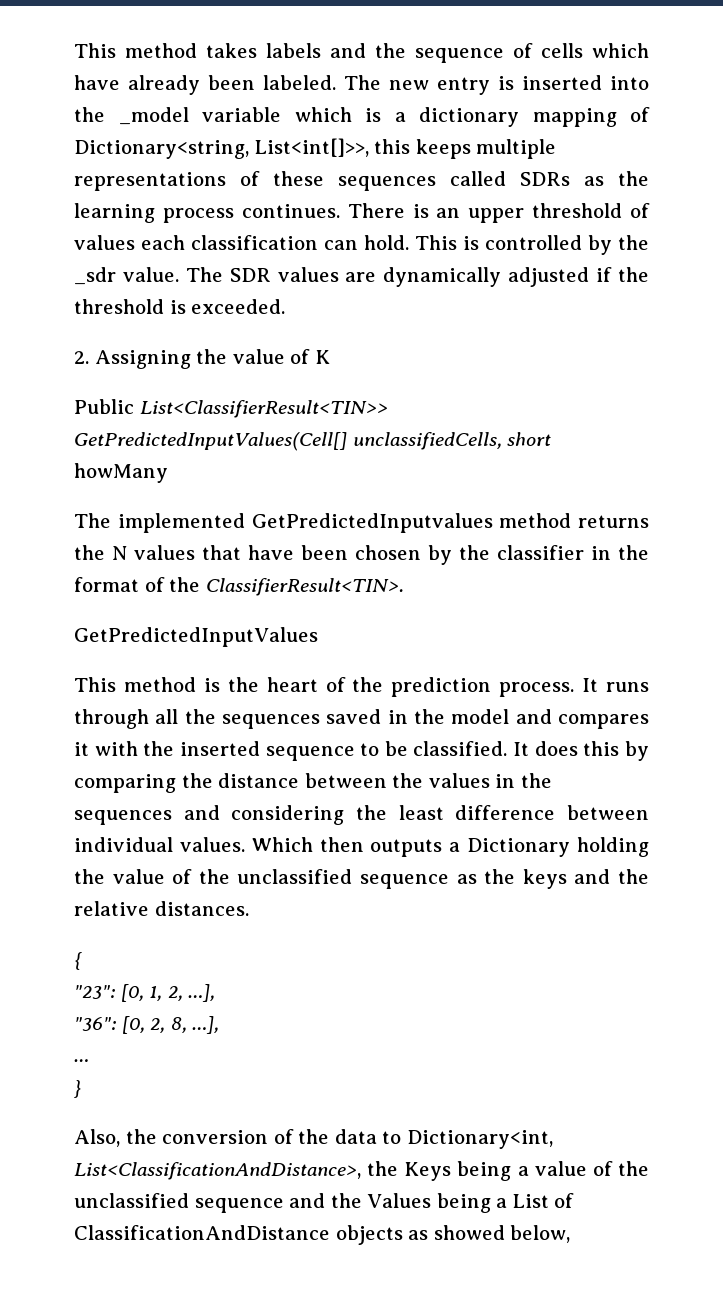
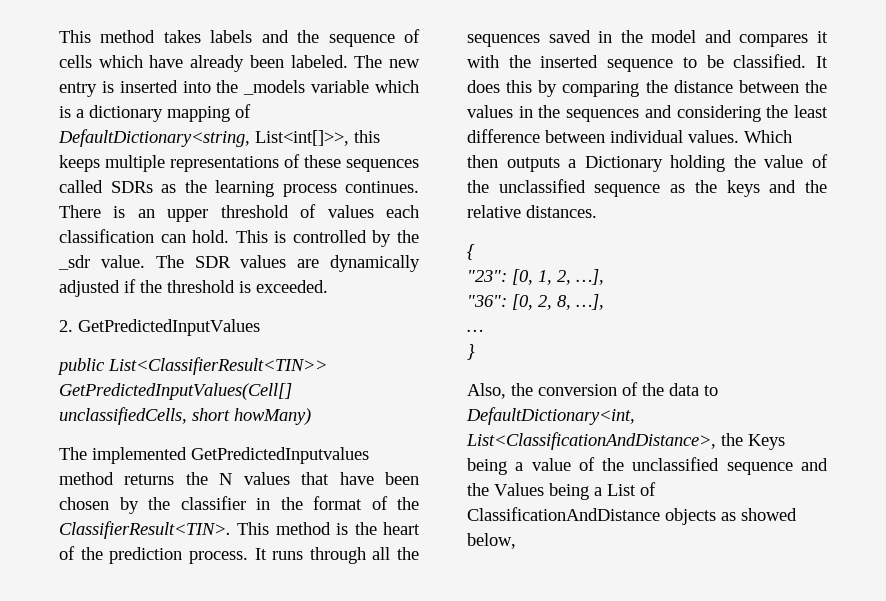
- The new entry is inserted into the _model variable which is a dictionary mapping of Dictionary<string, List<int[]>>, this keeps multiple representations of these sequences called SDRs as the learning process continues.
+ The new entry is inserted into the _models variable which is a dictionary mapping of DefaultDictionary<string, List<int[]>>, this keeps multiple representations of these sequences called SDRs as the learning process continues.
- 2. Assigning the value of K
- Public List<ClassifierResult<TIN>> GetPredictedInputValues(Cell[] unclassifiedCells, short howMany
+ 2. GetPredictedInputValues
+ public List<ClassifierResult<TIN>> GetPredictedInputValues(Cell[] unclassifiedCells, short howMany)
- The implemented GetPredictedInputvalues method returns the N values that have been chosen by the classifier in the format of the ClassifierResult<TIN>.
- GetPredictedInputValues
- This method is the heart of the prediction process.
+ The implemented GetPredictedInputvalues method returns the N values that have been chosen by the classifier in the format of the ClassifierResult<TIN>. This method is the heart of the prediction process.
- Also, the conversion of the data to Dictionary<int, List<ClassificationAndDistance>, the Keys being a value of the unclassified sequence and the Values being a List of ClassificationAndDistance objects as showed below,
+ Also, the conversion of the data to DefaultDictionary<int, List<ClassificationAndDistance>, the Keys being a value of the unclassified sequence and the Values being a List of ClassificationAndDistance objects as showed below,

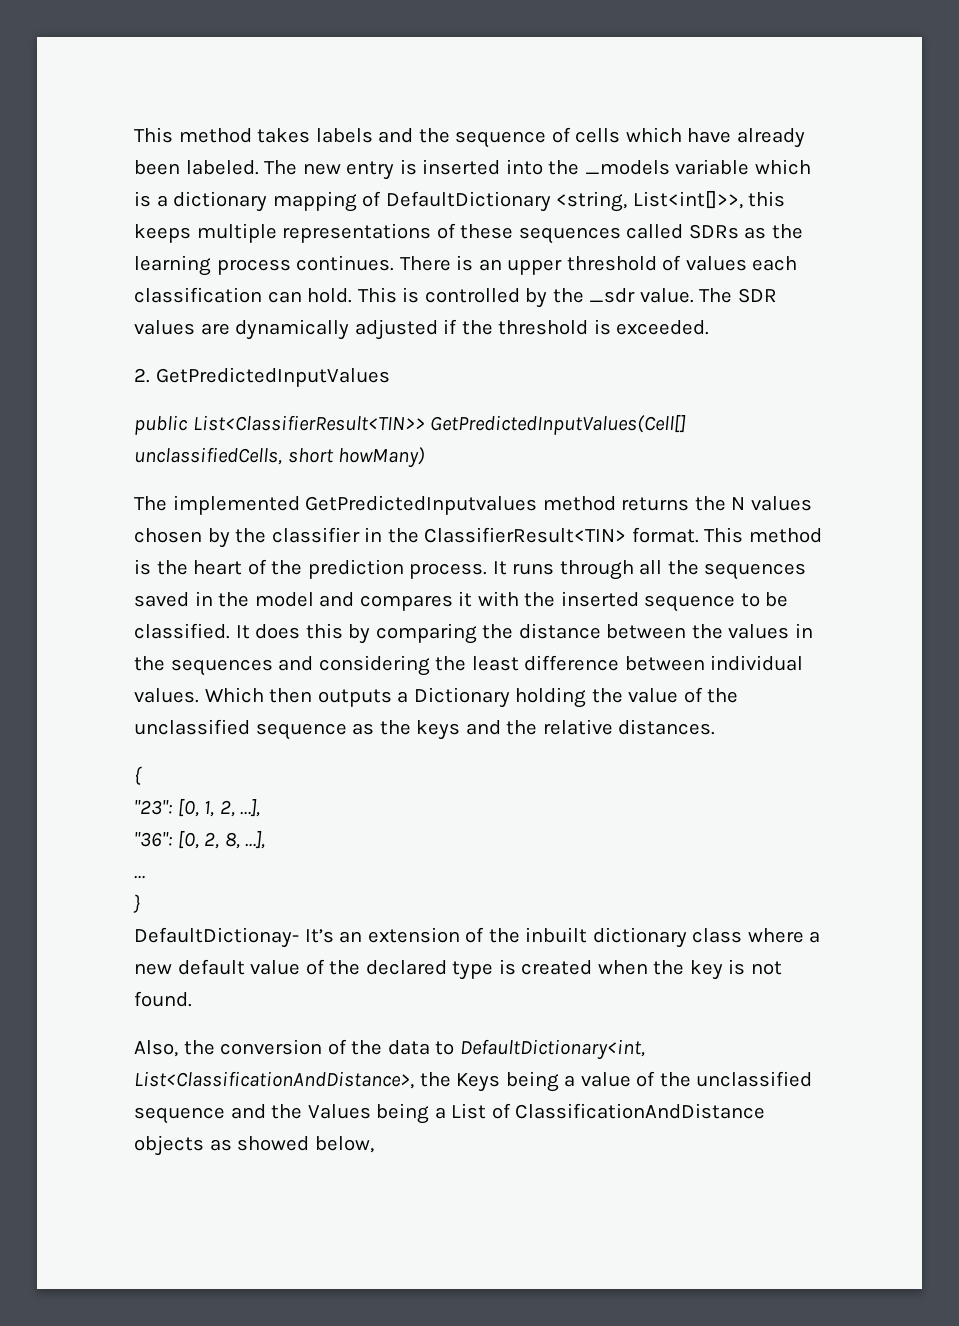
- The new entry is inserted into the _models variable which is a dictionary mapping of DefaultDictionary<string, List<int[]>>, this keeps multiple representations of these sequences called SDRs as the learning process continues.
+ The new entry is inserted into the _models variable which is a dictionary mapping of DefaultDictionary <string, List<int[]>>, this keeps multiple representations of these sequences called SDRs as the learning process continues.
- The implemented GetPredictedInputvalues method returns the N values that have been chosen by the classifier in the format of the ClassifierResult<TIN>.
+ The implemented GetPredictedInputvalues method returns the N values chosen by the classifier in the ClassifierResult<TIN> format.
+ DefaultDictionay- It’s an extension of the inbuilt dictionary class where a new default value of the declared type is created when the key is not found.

